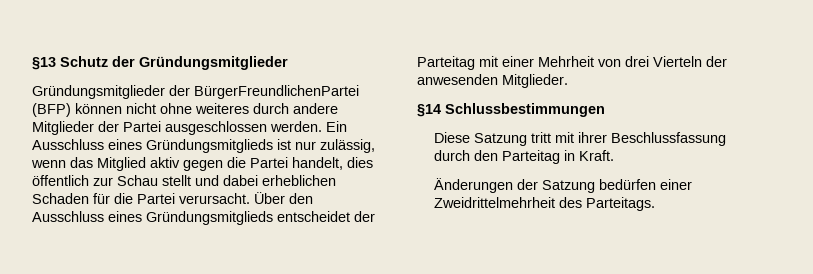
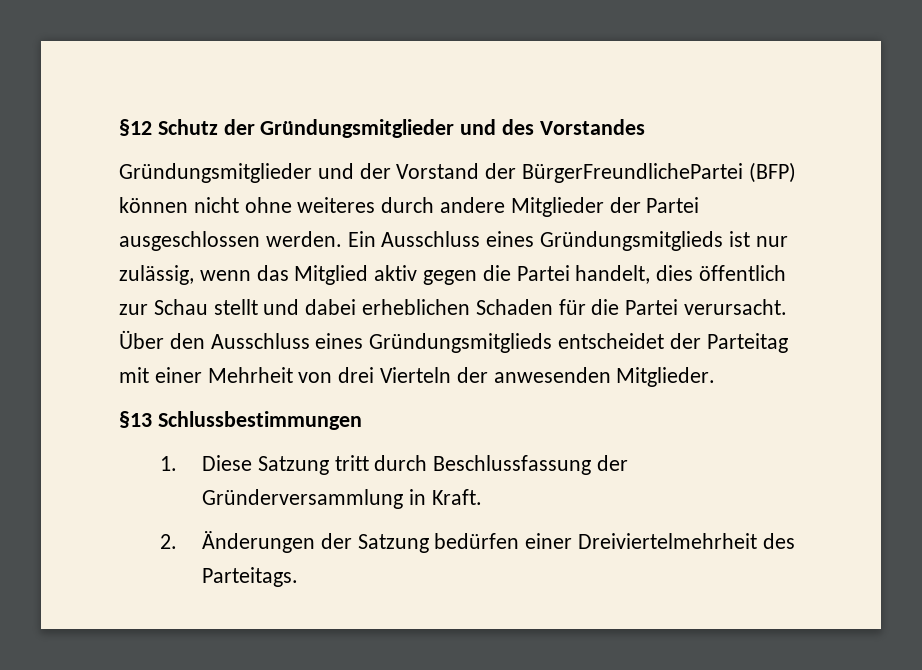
- §13 Schutz der Gründungsmitglieder
- Gründungsmitglieder der BürgerFreundlichenPartei (BFP) können nicht ohne weiteres durch andere Mitglieder der Partei ausgeschlossen werden.
+ §12 Schutz der Gründungsmitglieder und des Vorstandes
+ Gründungsmitglieder und der Vorstand der BürgerFreundlichePartei (BFP) können nicht ohne weiteres durch andere Mitglieder der Partei ausgeschlossen werden.
- §14 Schlussbestimmungen
+ §13 Schlussbestimmungen
- Diese Satzung tritt mit ihrer Beschlussfassung durch den Parteitag in Kraft.
+ 1. Diese Satzung tritt durch Beschlussfassung der Gründerversammlung in Kraft.
- Änderungen der Satzung bedürfen einer Zweidrittelmehrheit des Parteitags.
+ 2. Änderungen der Satzung bedürfen einer Dreiviertelmehrheit des Parteitags.

